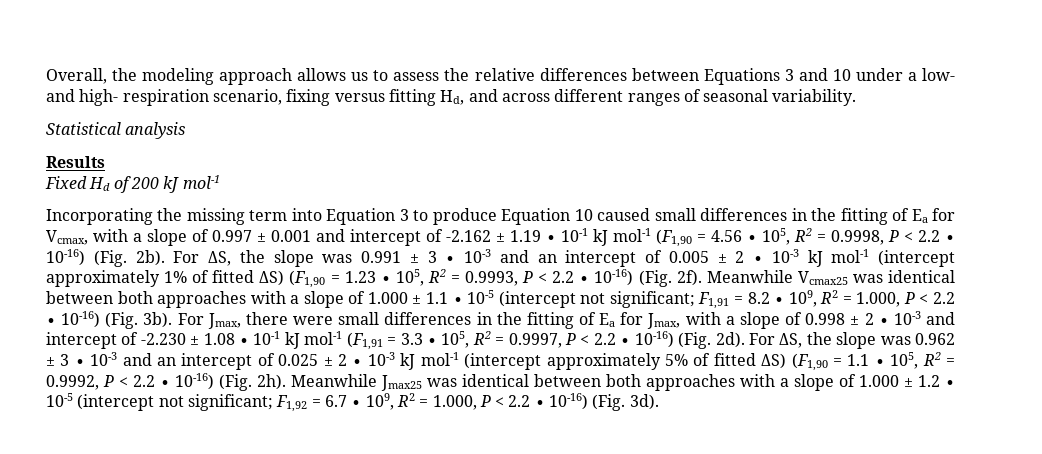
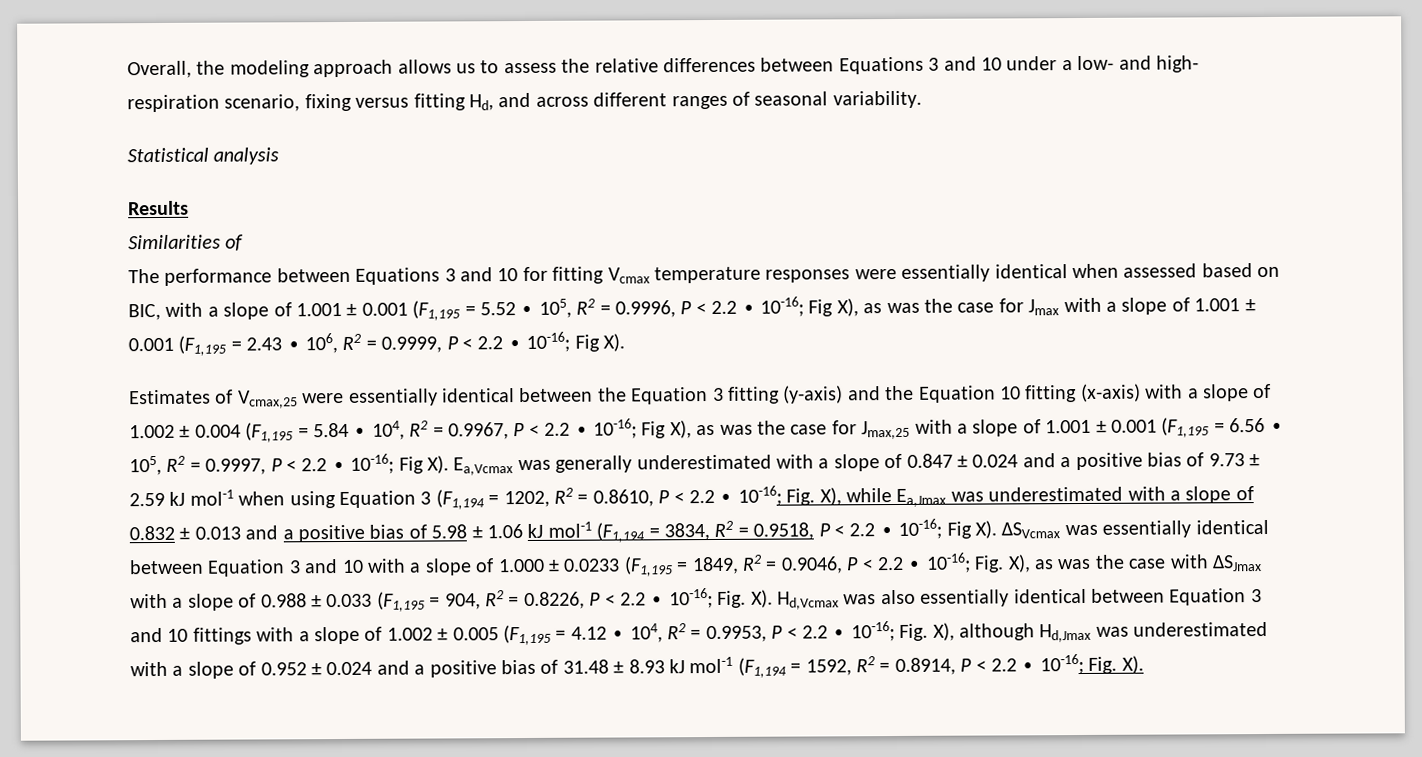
- Fixed Hd of 200 kJ mol-1
- Incorporating the missing term into Equation 3 to produce Equation 10 caused small differences in the fitting of Ea for Vcmax, with a slope of 0.997 ± 0.001 and intercept of -2.162 ± 1.19 ∙ 10-1 kJ mol-1 (F1,90 = 4.56 ∙ 105, R2 = 0.9998, P < 2.2 ∙ 10-16) (Fig. 2b). For ΔS, the slope was 0.991 ± 3 ∙ 10-3 and an intercept of 0.005 ± 2 ∙ 10-3 kJ mol-1 (intercept approximately 1% of fitted ΔS) (F1,90 = 1.23 ∙ 105, R2 = 0.9993, P < 2.2 ∙ 10-16) (Fig. 2f). Meanwhile Vcmax25 was identical between both approaches with a slope of 1.000 ± 1.1 ∙ 10-5 (intercept not significant; F1,91 = 8.2 ∙ 109, R2 = 1.000, P < 2.2 ∙ 10-16) (Fig. 3b). For Jmax, there were small differences in the fitting of Ea for Jmax, with a slope of 0.998 ± 2 ∙ 10-3 and intercept of -2.230 ± 1.08 ∙ 10-1 kJ mol-1 (F1,91 = 3.3 ∙ 105, R2 = 0.9997, P < 2.2 ∙ 10-16) (Fig. 2d). For ΔS, the slope was 0.962 ± 3 ∙ 10-3 and an intercept of 0.025 ± 2 ∙ 10-3 kJ mol-1 (intercept approximately 5% of fitted ΔS) (F1,90 = 1.1 ∙ 105, R2 = 0.9992, P < 2.2 ∙ 10-16) (Fig. 2h). Meanwhile Jmax25 was identical between both approaches with a slope of 1.000 ± 1.2 ∙ 10-5 (intercept not significant; F1,92 = 6.7 ∙ 109, R2 = 1.000, P < 2.2 ∙ 10-16) (Fig. 3d).
+ Similarities of
+ The performance between Equations 3 and 10 for fitting Vcmax temperature responses were essentially identical when assessed based on BIC, with a slope of 1.001 ± 0.001 (F1,195 = 5.52 ∙ 105, R2 = 0.9996, P < 2.2 ∙ 10-16; Fig X), as was the case for Jmax with a slope of 1.001 ± 0.001 (F1,195 = 2.43 ∙ 106, R2 = 0.9999, P < 2.2 ∙ 10-16; Fig X).
+ Estimates of Vcmax,25 were essentially identical between the Equation 3 fitting (y-axis) and the Equation 10 fitting (x-axis) with a slope of 1.002 ± 0.004 (F1,195 = 5.84 ∙ 104, R2 = 0.9967, P < 2.2 ∙ 10-16; Fig X), as was the case for Jmax,25 with a slope of 1.001 ± 0.001 (F1,195 = 6.56 ∙ 105, R2 = 0.9997, P < 2.2 ∙ 10-16; Fig X). Ea,Vcmax was generally underestimated with a slope of 0.847 ± 0.024 and a positive bias of 9.73 ± 2.59 kJ mol-1 when using Equation 3 (F1,194 = 1202, R2 = 0.8610, P < 2.2 ∙ 10-16; Fig. X), while Ea,Jmax was underestimated with a slope of 0.832 ± 0.013 and a positive bias of 5.98 ± 1.06 kJ mol-1 (F1,194 = 3834, R2 = 0.9518, P < 2.2 ∙ 10-16; Fig X). ΔSVcmax was essentially identical between Equation 3 and 10 with a slope of 1.000 ± 0.0233 (F1,195 = 1849, R2 = 0.9046, P < 2.2 ∙ 10-16; Fig. X), as was the case with ΔSJmax with a slope of 0.988 ± 0.033 (F1,195 = 904, R2 = 0.8226, P < 2.2 ∙ 10-16; Fig. X). Hd,Vcmax was also essentially identical between Equation 3 and 10 fittings with a slope of 1.002 ± 0.005 (F1,195 = 4.12 ∙ 104, R2 = 0.9953, P < 2.2 ∙ 10-16; Fig. X), although Hd,Jmax was underestimated with a slope of 0.952 ± 0.024 and a positive bias of 31.48 ± 8.93 kJ mol-1 (F1,194 = 1592, R2 = 0.8914, P < 2.2 ∙ 10-16; Fig. X).

